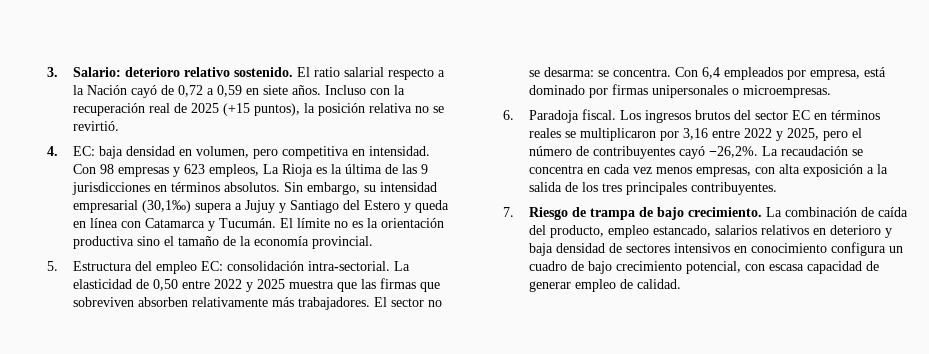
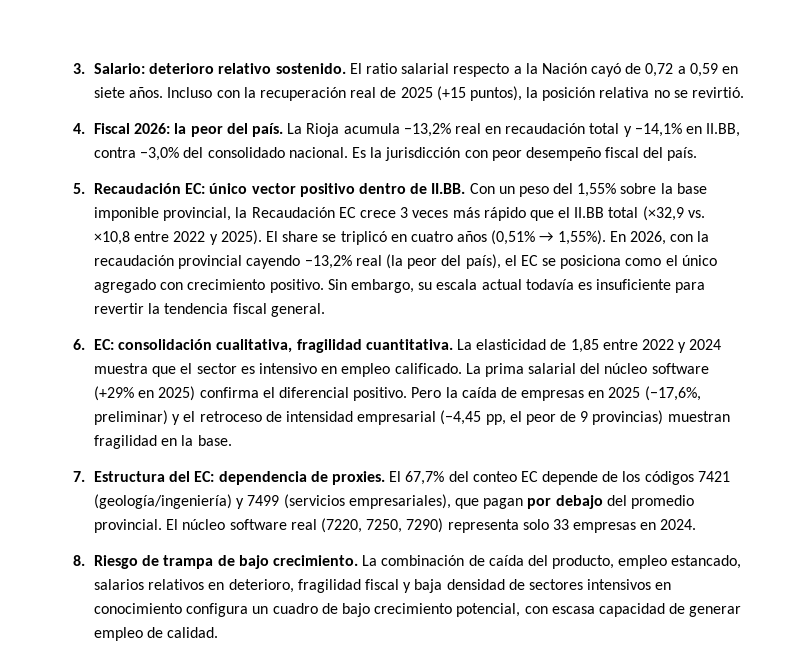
- 4. EC: baja densidad en volumen, pero competitiva en intensidad. Con 98 empresas y 623 empleos, La Rioja es la última de las 9 jurisdicciones en términos absolutos. Sin embargo, su intensidad empresarial (30,1‰) supera a Jujuy y Santiago del Estero y queda en línea con Catamarca y Tucumán. El límite no es la orientación productiva sino el tamaño de la economía provincial.
- 5. Estructura del empleo EC: consolidación intra-sectorial. La elasticidad de 0,50 entre 2022 y 2025 muestra que las firmas que sobreviven absorben relativamente más trabajadores. El sector no se desarma: se concentra. Con 6,4 empleados por empresa, está dominado por firmas unipersonales o microempresas.
- 6. Paradoja fiscal. Los ingresos brutos del sector EC en términos reales se multiplicaron por 3,16 entre 2022 y 2025, pero el número de contribuyentes cayó −26,2%. La recaudación se concentra en cada vez menos empresas, con alta exposición a la salida de los tres principales contribuyentes.
- 7. Riesgo de trampa de bajo crecimiento.
+ 4. Fiscal 2026: la peor del país. La Rioja acumula −13,2% real en recaudación total y −14,1% en II.BB, contra −3,0% del consolidado nacional. Es la jurisdicción con peor desempeño fiscal del país.
+ 5. Recaudación EC: único vector positivo dentro de II.BB. Con un peso del 1,55% sobre la base imponible provincial, la Recaudación EC crece 3 veces más rápido que el II.BB total (×32,9 vs. ×10,8 entre 2022 y 2025). El share se triplicó en cuatro años (0,51% → 1,55%). En 2026, con la recaudación provincial cayendo −13,2% real (la peor del país), el EC se posiciona como el único agregado con crecimiento positivo. Sin embargo, su escala actual todavía es insuficiente para revertir la tendencia fiscal general.
+ 6. EC: consolidación cualitativa, fragilidad cuantitativa. La elasticidad de 1,85 entre 2022 y 2024 muestra que el sector es intensivo en empleo calificado. La prima salarial del núcleo software (+29% en 2025) confirma el diferencial positivo. Pero la caída de empresas en 2025 (−17,6%, preliminar) y el retroceso de intensidad empresarial (−4,45 pp, el peor de 9 provincias) muestran fragilidad en la base.
+ 7. Estructura del EC: dependencia de proxies. El 67,7% del conteo EC depende de los códigos 7421 (geología/ingeniería) y 7499 (servicios empresariales), que pagan por debajo del promedio provincial. El núcleo software real (7220, 7250, 7290) representa solo 33 empresas en 2024.
+ 8. Riesgo de trampa de bajo crecimiento.
- La combinación de caída del producto, empleo estancado, salarios relativos en deterioro y baja densidad de sectores intensivos en conocimiento configura un cuadro de bajo crecimiento potencial, con escasa capacidad de generar empleo de calidad.
+ La combinación de caída del producto, empleo estancado, salarios relativos en deterioro, fragilidad fiscal y baja densidad de sectores intensivos en conocimiento configura un cuadro de bajo crecimiento potencial, con escasa capacidad de generar empleo de calidad.

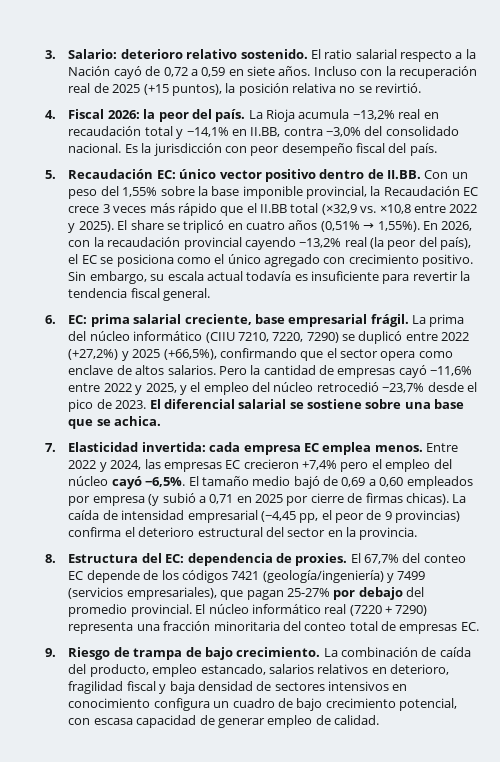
- 6. EC: consolidación cualitativa, fragilidad cuantitativa. La elasticidad de 1,85 entre 2022 y 2024 muestra que el sector es intensivo en empleo calificado. La prima salarial del núcleo software (+29% en 2025) confirma el diferencial positivo. Pero la caída de empresas en 2025 (−17,6%, preliminar) y el retroceso de intensidad empresarial (−4,45 pp, el peor de 9 provincias) muestran fragilidad en la base.
- 7. Estructura del EC: dependencia de proxies.
+ 6. EC: prima salarial creciente, base empresarial frágil. La prima del núcleo informático (CIIU 7210, 7220, 7290) se duplicó entre 2022 (+27,2%) y 2025 (+66,5%), confirmando que el sector opera como enclave de altos salarios. Pero la cantidad de empresas cayó −11,6% entre 2022 y 2025, y el empleo del núcleo retrocedió −23,7% desde el pico de 2023. El diferencial salarial se sostiene sobre una base que se achica.
+ 7. Elasticidad invertida: cada empresa EC emplea menos. Entre 2022 y 2024, las empresas EC crecieron +7,4% pero el empleo del núcleo cayó −6,5%. El tamaño medio bajó de 0,69 a 0,60 empleados por empresa (y subió a 0,71 en 2025 por cierre de firmas chicas). La caída de intensidad empresarial (−4,45 pp, el peor de 9 provincias) confirma el deterioro estructural del sector en la provincia.
+ 8. Estructura del EC: dependencia de proxies.
- El 67,7% del conteo EC depende de los códigos 7421 (geología/ingeniería) y 7499 (servicios empresariales), que pagan por debajo del promedio provincial.
+ El 67,7% del conteo EC depende de los códigos 7421 (geología/ingeniería) y 7499 (servicios empresariales), que pagan 25-27% por debajo del promedio provincial.
- El núcleo software real (7220, 7250, 7290) representa solo 33 empresas en 2024.
- 8. Riesgo de trampa de bajo crecimiento.
+ El núcleo informático real (7220 + 7290) representa una fracción minoritaria del conteo total de empresas EC.
+ 9. Riesgo de trampa de bajo crecimiento.

